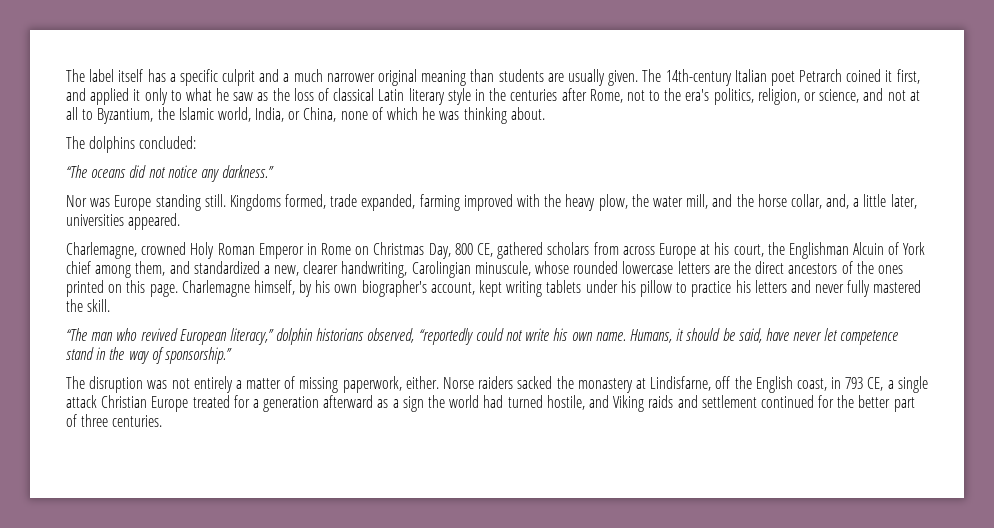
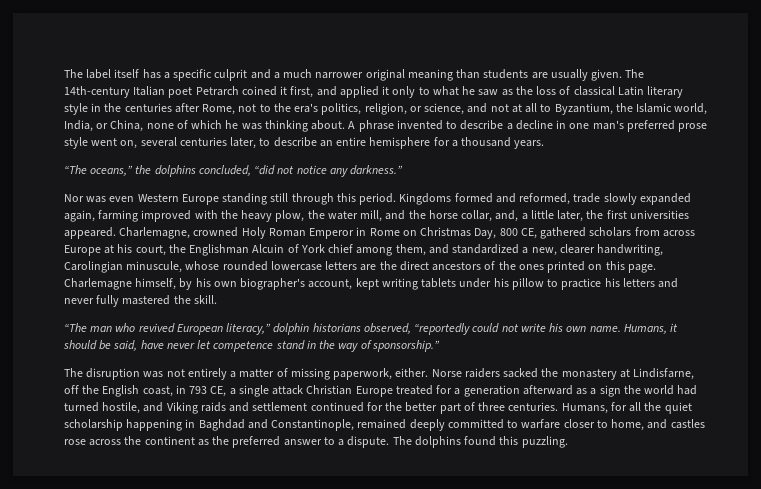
- The 14th-century Italian poet Petrarch coined it first, and applied it only to what he saw as the loss of classical Latin literary style in the centuries after Rome, not to the era's politics, religion, or science, and not at all to Byzantium, the Islamic world, India, or China, none of which he was thinking about.
- The dolphins concluded:
- “The oceans did not notice any darkness.”
+ The 14th-century Italian poet Petrarch coined it first, and applied it only to what he saw as the loss of classical Latin literary style in the centuries after Rome, not to the era's politics, religion, or science, and not at all to Byzantium, the Islamic world, India, or China, none of which he was thinking about. A phrase invented to describe a decline in one man's preferred prose style went on, several centuries later, to describe an entire hemisphere for a thousand years.
+ “The oceans,” the dolphins concluded, “did not notice any darkness.”
- Nor was Europe standing still. Kingdoms formed, trade expanded, farming improved with the heavy plow, the water mill, and the horse collar, and, a little later, universities appeared.
- Charlemagne, crowned Holy Roman Emperor in Rome on Christmas Day, 800 CE, gathered scholars from across Europe at his court, the Englishman Alcuin of York chief among them, and standardized a new, clearer handwriting, Carolingian minuscule, whose rounded lowercase letters are the direct ancestors of the ones printed on this page.
+ Nor was even Western Europe standing still through this period. Kingdoms formed and reformed, trade slowly expanded again, farming improved with the heavy plow, the water mill, and the horse collar, and, a little later, the first universities appeared. Charlemagne, crowned Holy Roman Emperor in Rome on Christmas Day, 800 CE, gathered scholars from across Europe at his court, the Englishman Alcuin of York chief among them, and standardized a new, clearer handwriting, Carolingian minuscule, whose rounded lowercase letters are the direct ancestors of the ones printed on this page.
+ Humans, for all the quiet scholarship happening in Baghdad and Constantinople, remained deeply committed to warfare closer to home, and castles rose across the continent as the preferred answer to a dispute. The dolphins found this puzzling.

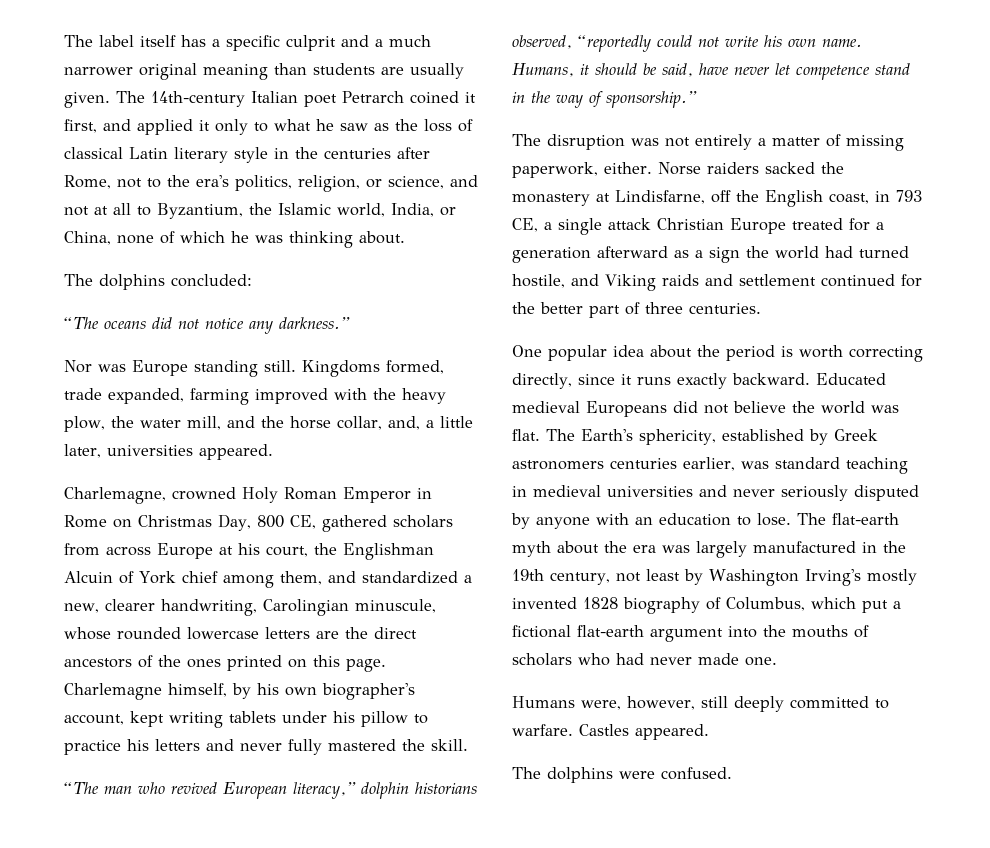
- The 14th-century Italian poet Petrarch coined it first, and applied it only to what he saw as the loss of classical Latin literary style in the centuries after Rome, not to the era's politics, religion, or science, and not at all to Byzantium, the Islamic world, India, or China, none of which he was thinking about. A phrase invented to describe a decline in one man's preferred prose style went on, several centuries later, to describe an entire hemisphere for a thousand years.
- “The oceans,” the dolphins concluded, “did not notice any darkness.”
+ The 14th-century Italian poet Petrarch coined it first, and applied it only to what he saw as the loss of classical Latin literary style in the centuries after Rome, not to the era's politics, religion, or science, and not at all to Byzantium, the Islamic world, India, or China, none of which he was thinking about.
+ The dolphins concluded:
+ “The oceans did not notice any darkness.”
- Nor was even Western Europe standing still through this period. Kingdoms formed and reformed, trade slowly expanded again, farming improved with the heavy plow, the water mill, and the horse collar, and, a little later, the first universities appeared. Charlemagne, crowned Holy Roman Emperor in Rome on Christmas Day, 800 CE, gathered scholars from across Europe at his court, the Englishman Alcuin of York chief among them, and standardized a new, clearer handwriting, Carolingian minuscule, whose rounded lowercase letters are the direct ancestors of the ones printed on this page.
+ Nor was Europe standing still. Kingdoms formed, trade expanded, farming improved with the heavy plow, the water mill, and the horse collar, and, a little later, universities appeared.
+ Charlemagne, crowned Holy Roman Emperor in Rome on Christmas Day, 800 CE, gathered scholars from across Europe at his court, the Englishman Alcuin of York chief among them, and standardized a new, clearer handwriting, Carolingian minuscule, whose rounded lowercase letters are the direct ancestors of the ones printed on this page.
- Norse raiders sacked the monastery at Lindisfarne, off the English coast, in 793 CE, a single attack Christian Europe treated for a generation afterward as a sign the world had turned hostile, and Viking raids and settlement continued for the better part of three centuries. Humans, for all the quiet scholarship happening in Baghdad and Constantinople, remained deeply committed to warfare closer to home, and castles rose across the continent as the preferred answer to a dispute. The dolphins found this puzzling.
+ Norse raiders sacked the monastery at Lindisfarne, off the English coast, in 793 CE, a single attack Christian Europe treated for a generation afterward as a sign the world had turned hostile, and Viking raids and settlement continued for the better part of three centuries.
+ One popular idea about the period is worth correcting directly, since it runs exactly backward. Educated medieval Europeans did not believe the world was flat. The Earth's sphericity, established by Greek astronomers centuries earlier, was standard teaching in medieval universities and never seriously disputed by anyone with an education to lose. The flat-earth myth about the era was largely manufactured in the 19th century, not least by Washington Irving's mostly invented 1828 biography of Columbus, which put a fictional flat-earth argument into the mouths of scholars who had never made one.
+ Humans were, however, still deeply committed to warfare. Castles appeared.
+ The dolphins were confused.

